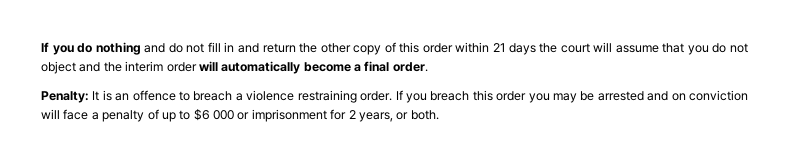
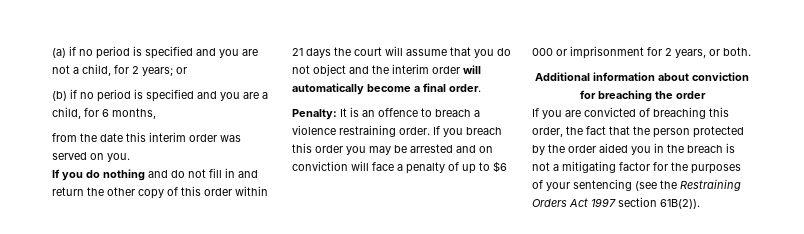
+ (a) if no period is specified and you are not a child, for 2 years; or
+ (b) if no period is specified and you are a child, for 6 months,
+ from the date this interim order was served on you.
+ Additional information about conviction for breaching the order
+ If you are convicted of breaching this order, the fact that the person protected by the order aided you in the breach is not a mitigating factor for the purposes of your sentencing (see the Restraining Orders Act 1997 section 61B(2)).

